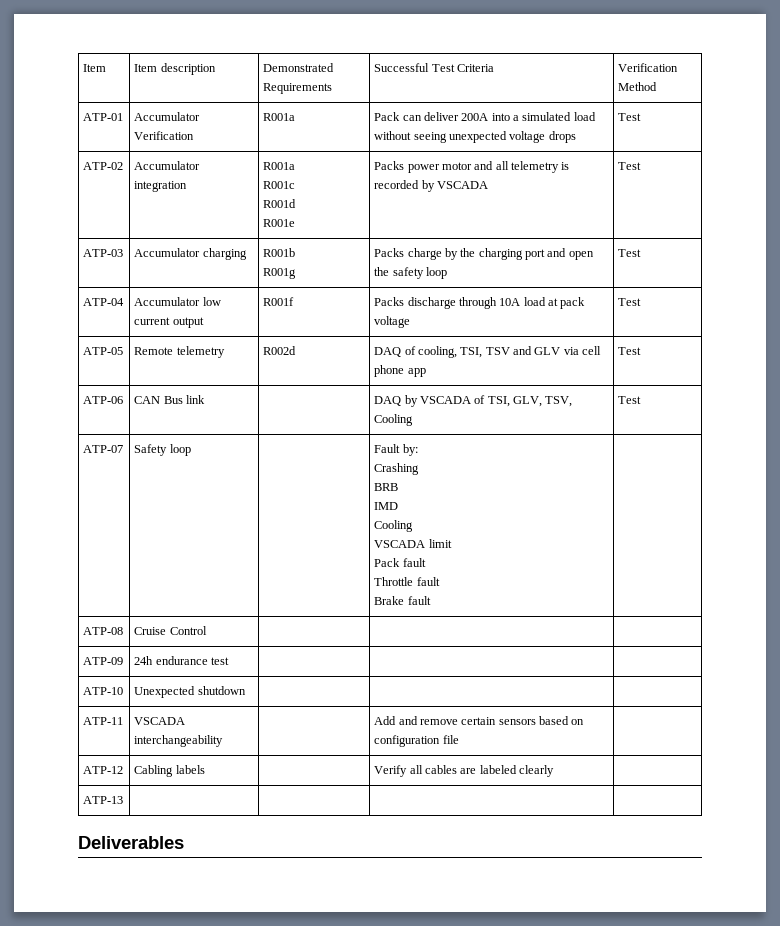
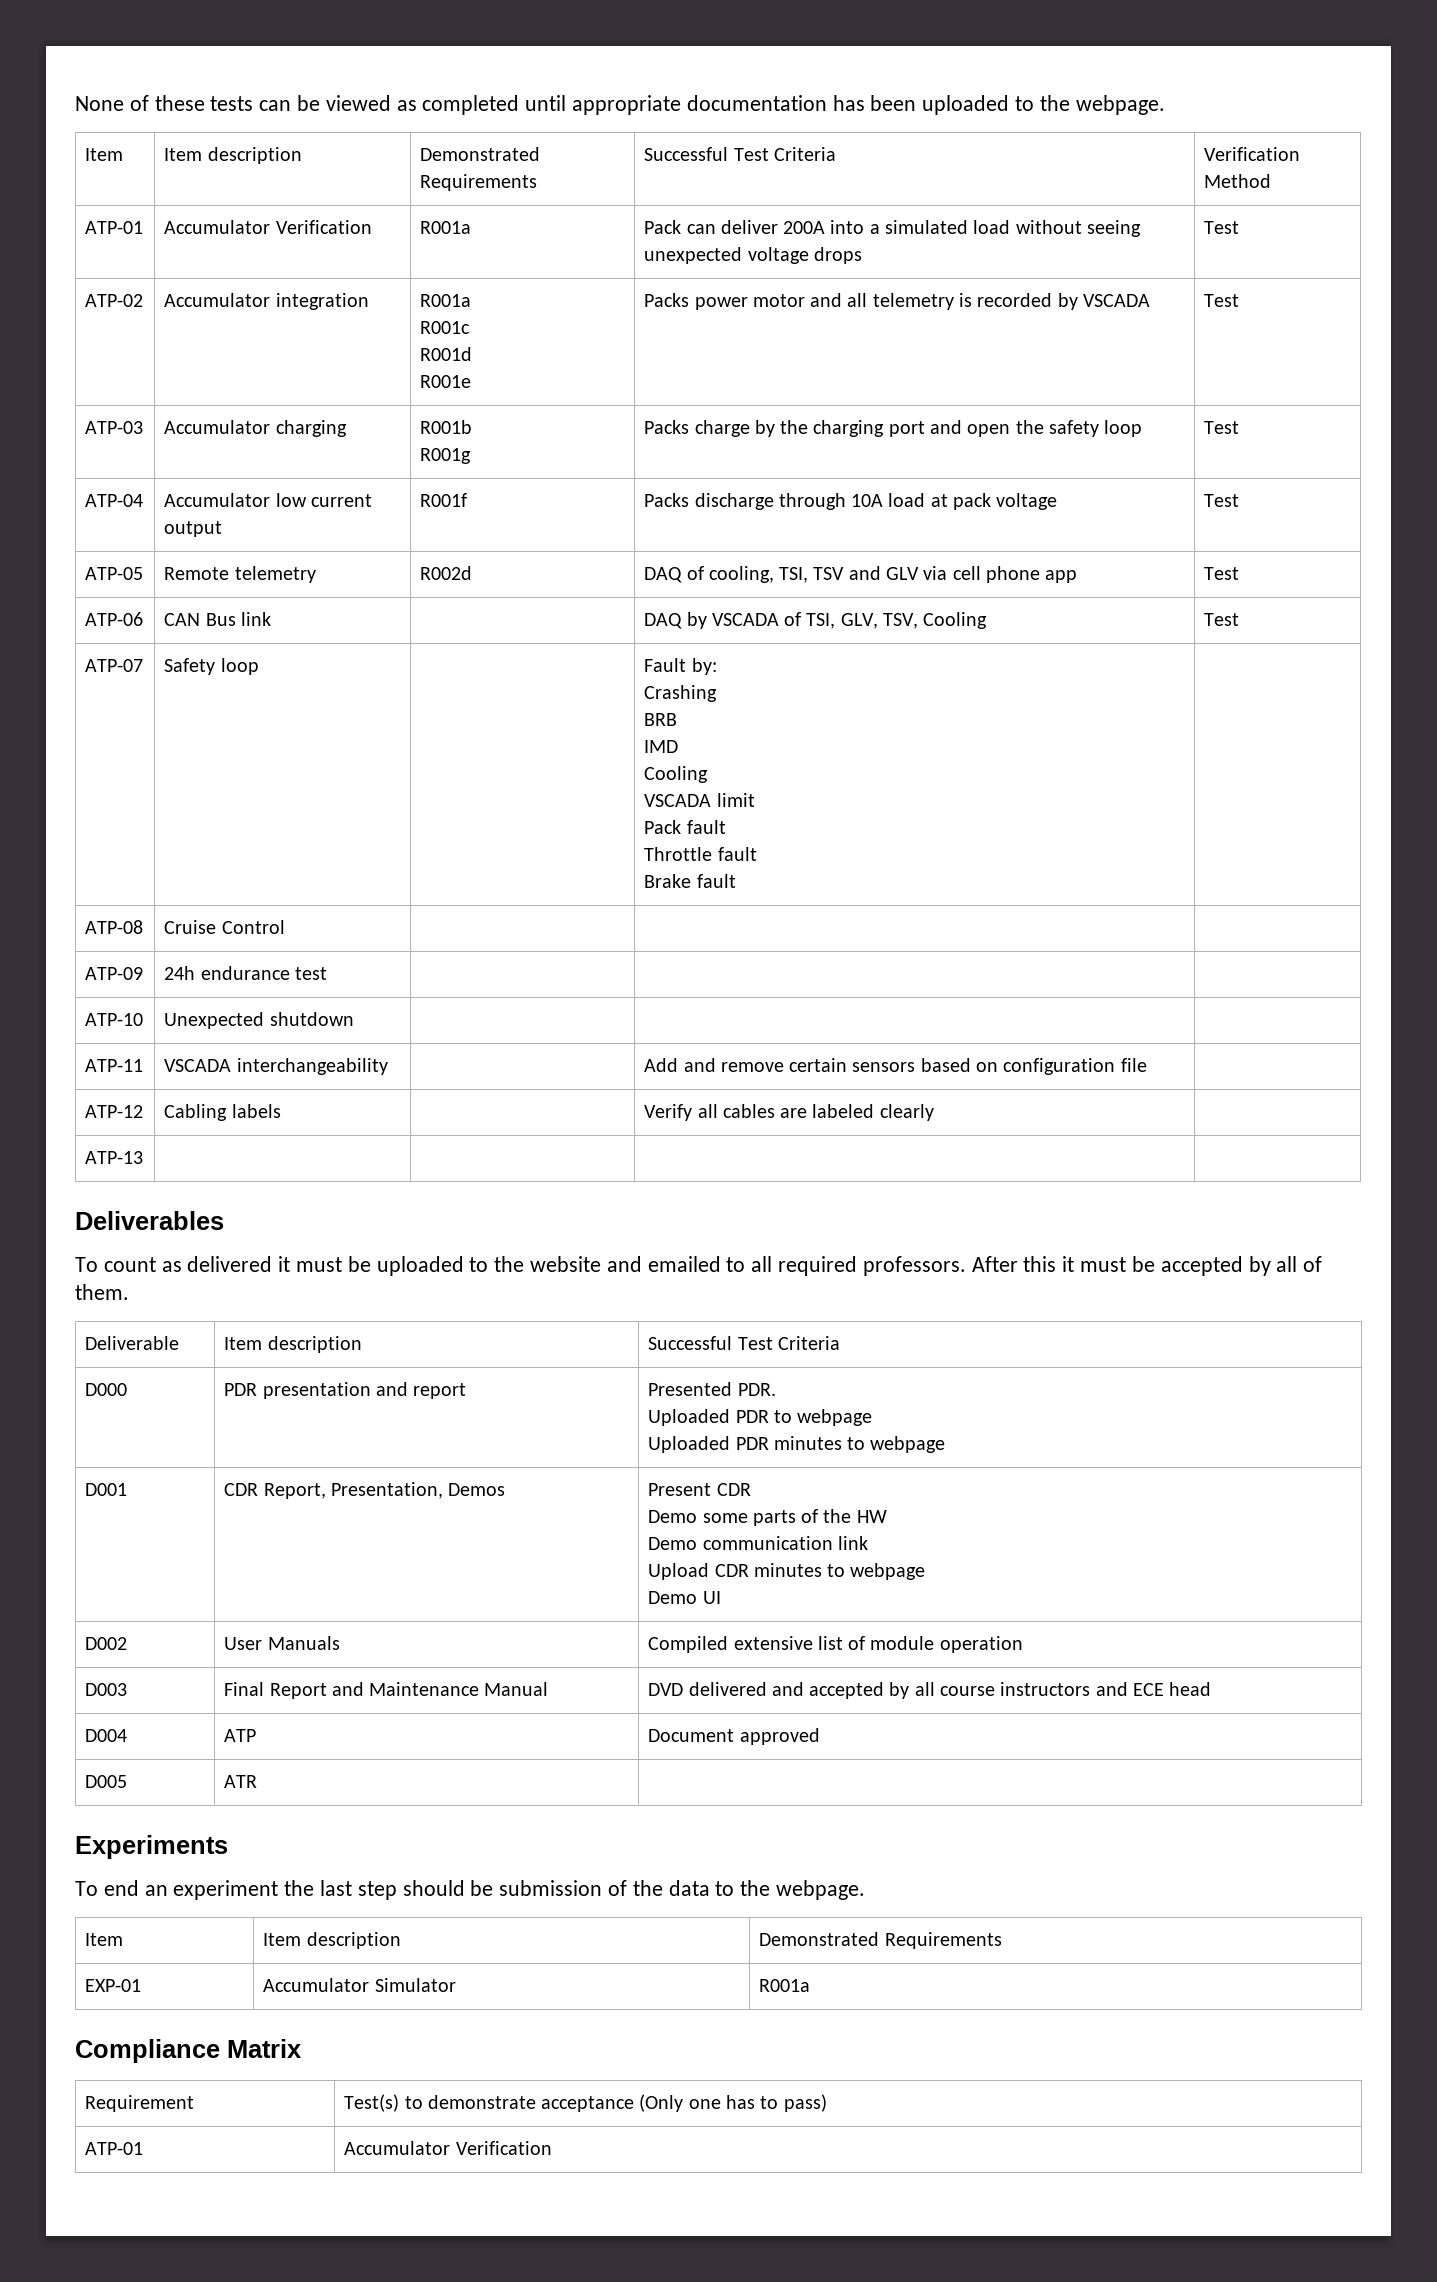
+ None of these tests can be viewed as completed until appropriate documentation has been uploaded to the webpage.
+ To count as delivered it must be uploaded to the website and emailed to all required professors. After this it must be accepted by all of them.
+ Deliverable | Item description | Successful Test Criteria
+ D000 | PDR presentation and report | Presented PDR.
+ Uploaded PDR to webpage
+ Uploaded PDR minutes to webpage
+ D001 | CDR Report, Presentation, Demos | Present CDR
+ Demo some parts of the HW
+ Demo communication link
+ Upload CDR minutes to webpage
+ Demo UI
+ D002 | User Manuals | Compiled extensive list of module operation
+ D003 | Final Report and Maintenance Manual | DVD delivered and accepted by all course instructors and ECE head
+ D004 | ATP | Document approved
+ D005 | ATR |
+ Experiments
+ To end an experiment the last step should be submission of the data to the webpage.
+ Item | Item description | Demonstrated Requirements
+ EXP-01 | Accumulator Simulator | R001a
+ Compliance Matrix
+ Requirement | Test(s) to demonstrate acceptance (Only one has to pass)
+ ATP-01 | Accumulator Verification

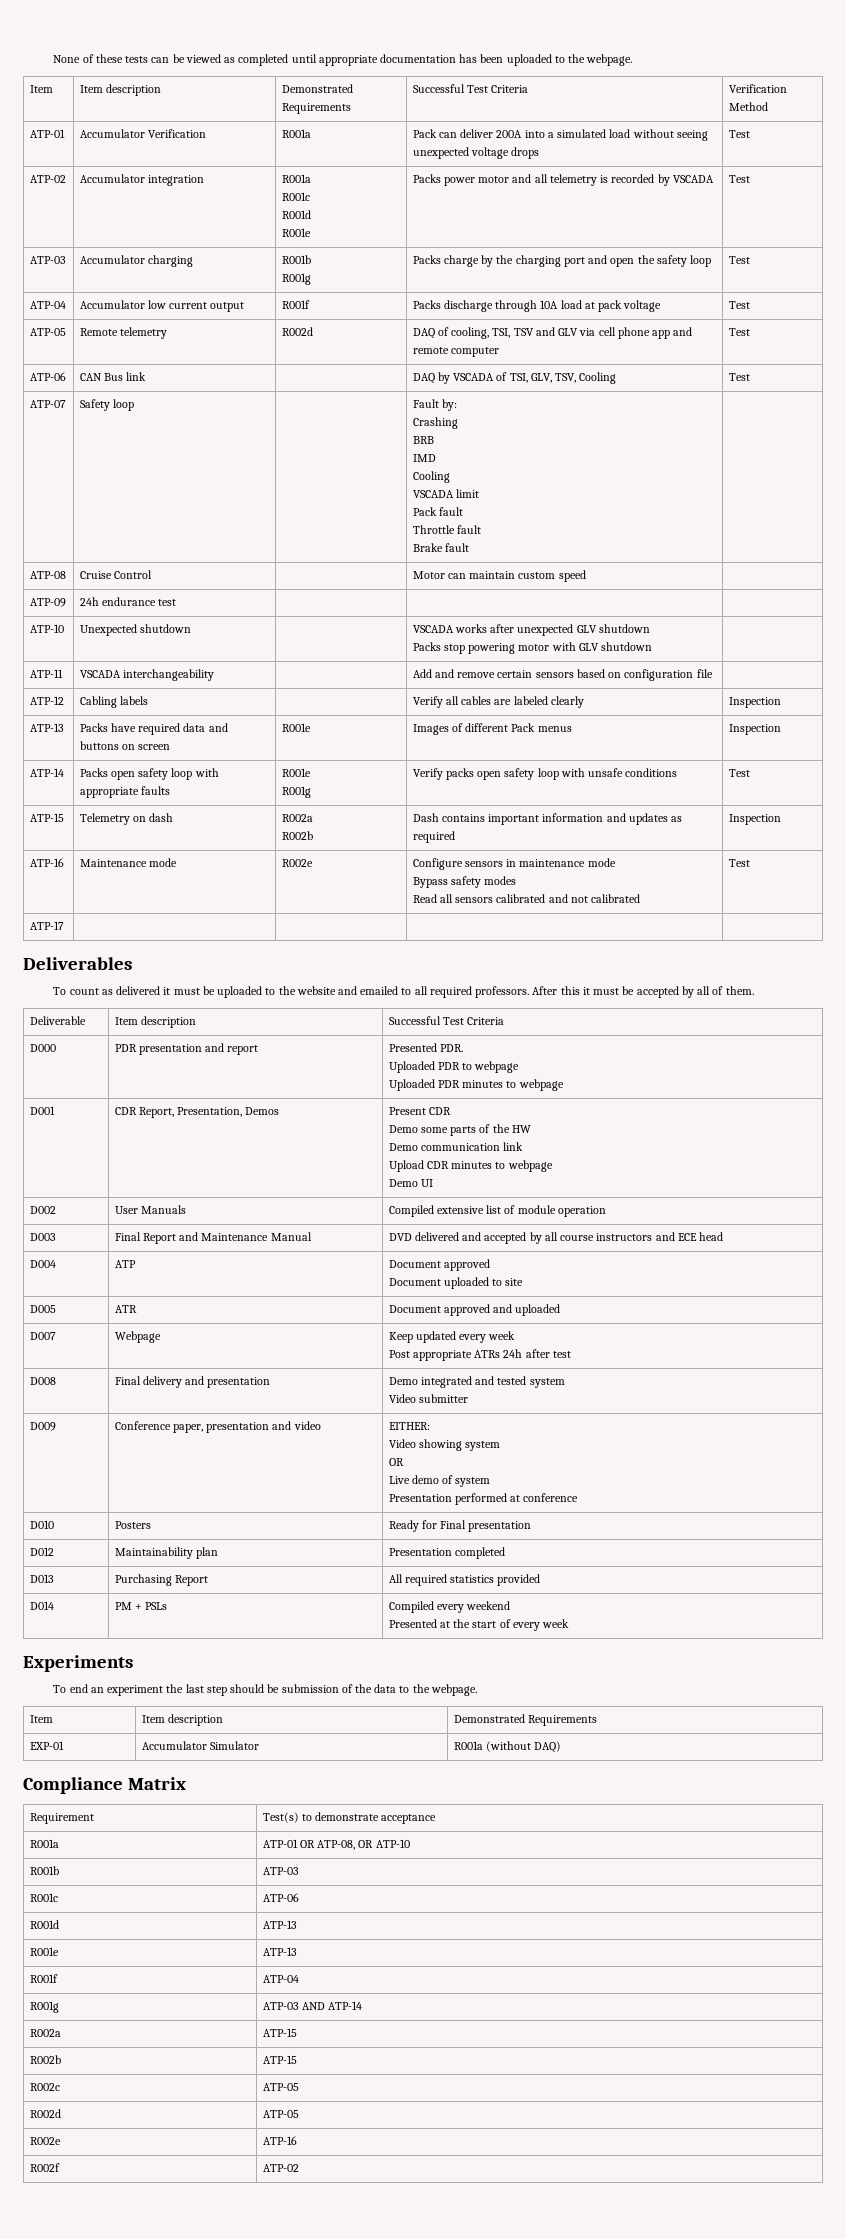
- ATP-05 | Remote telemetry | R002d | DAQ of cooling, TSI, TSV and GLV via cell phone app | Test
+ ATP-05 | Remote telemetry | R002d | DAQ of cooling, TSI, TSV and GLV via cell phone app and remote computer | Test
- ATP-08 | Cruise Control | | |
+ ATP-08 | Cruise Control | | Motor can maintain custom speed |
- ATP-10 | Unexpected shutdown | | |
+ ATP-10 | Unexpected shutdown | | VSCADA works after unexpected GLV shutdown
+ Packs stop powering motor with GLV shutdown |
- ATP-12 | Cabling labels | | Verify all cables are labeled clearly |
- ATP-13 | | | |
+ ATP-12 | Cabling labels | | Verify all cables are labeled clearly | Inspection
+ ATP-13 | Packs have required data and buttons on screen | R001e | Images of different Pack menus | Inspection
+ ATP-14 | Packs open safety loop with appropriate faults | R001e
+ R001g | Verify packs open safety loop with unsafe conditions | Test
+ ATP-15 | Telemetry on dash | R002a
+ R002b | Dash contains important information and updates as required | Inspection
+ ATP-16 | Maintenance mode | R002e | Configure sensors in maintenance mode
+ Bypass safety modes
+ Read all sensors calibrated and not calibrated | Test
+ ATP-17 | | | |
  D004 | ATP | Document approved
- D005 | ATR |
+ Document uploaded to site
+ D005 | ATR | Document approved and uploaded
+ D007 | Webpage | Keep updated every week
+ Post appropriate ATRs 24h after test
+ D008 | Final delivery and presentation | Demo integrated and tested system
+ Video submitter
+ D009 | Conference paper, presentation and video | EITHER:
+ Video showing system
+ OR
+ Live demo of system
+ Presentation performed at conference
+ D010 | Posters | Ready for Final presentation
+ D012 | Maintainability plan | Presentation completed
+ D013 | Purchasing Report | All required statistics provided
+ D014 | PM + PSLs | Compiled every weekend
+ Presented at the start of every week
- EXP-01 | Accumulator Simulator | R001a
+ EXP-01 | Accumulator Simulator | R001a (without DAQ)
- Requirement | Test(s) to demonstrate acceptance (Only one has to pass)
- ATP-01 | Accumulator Verification
+ Requirement | Test(s) to demonstrate acceptance
+ R001a | ATP-01 OR ATP-08, OR ATP-10
+ R001b | ATP-03
+ R001c | ATP-06
+ R001d | ATP-13
+ R001e | ATP-13
+ R001f | ATP-04
+ R001g | ATP-03 AND ATP-14
+ R002a | ATP-15
+ R002b | ATP-15
+ R002c | ATP-05
+ R002d | ATP-05
+ R002e | ATP-16
+ R002f | ATP-02

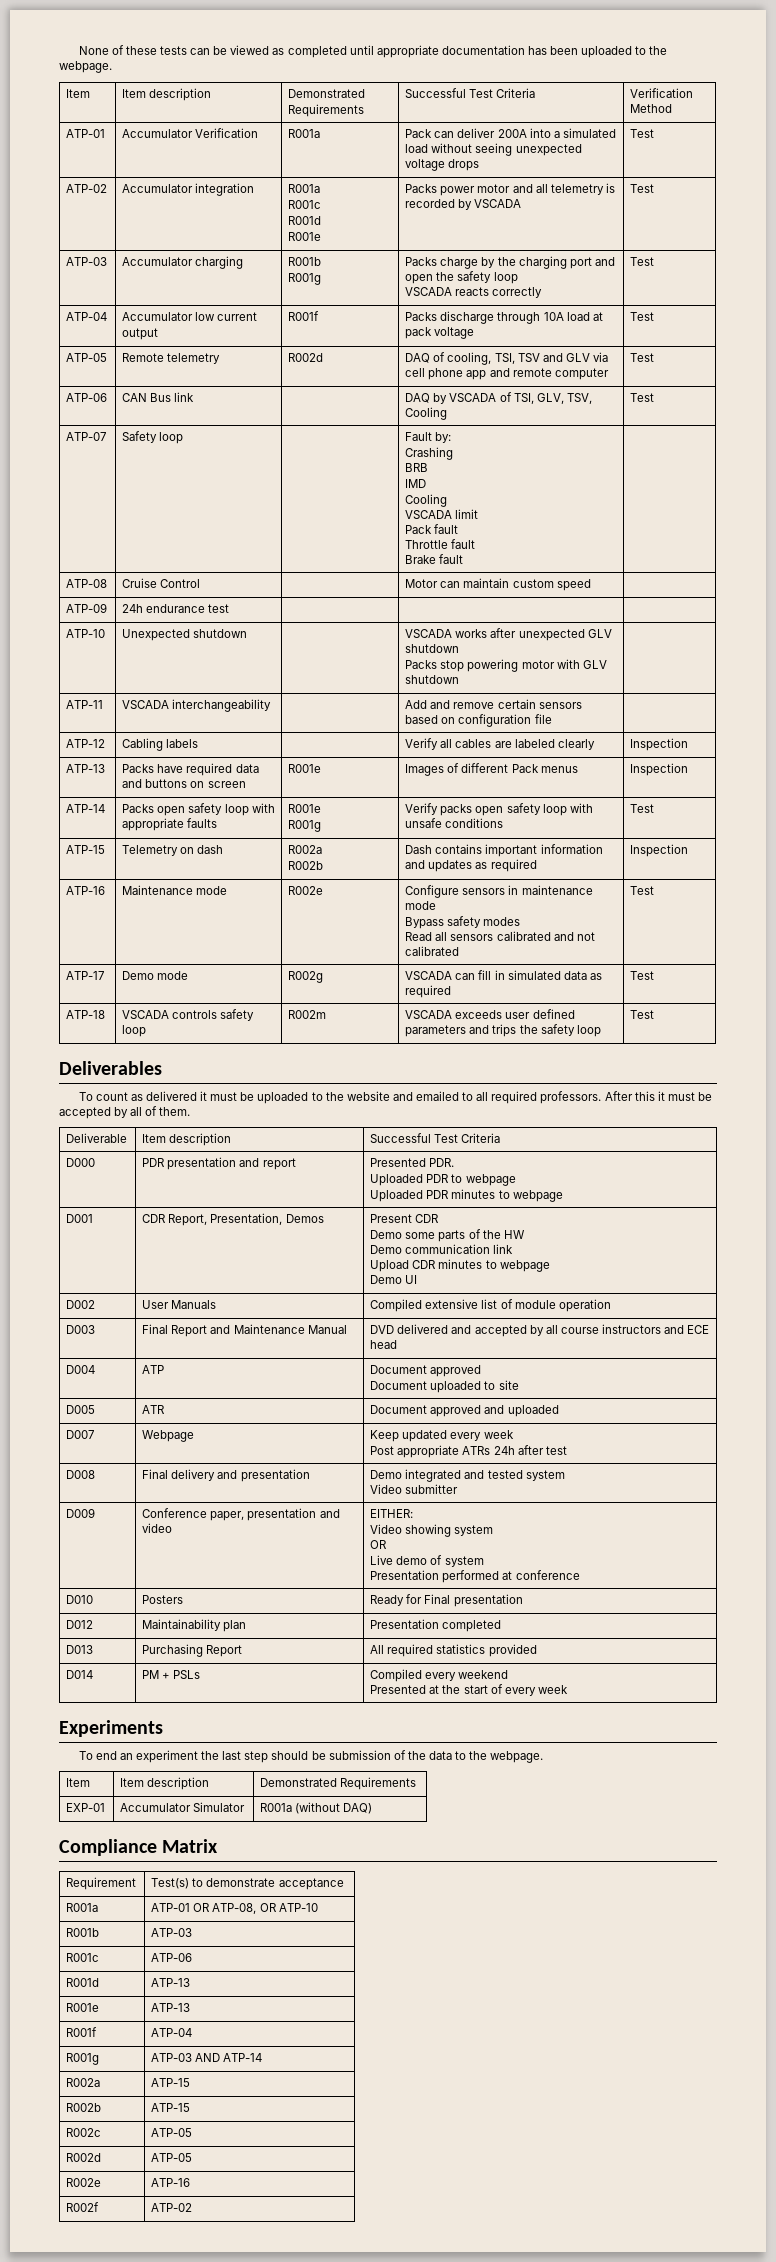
  ATP-03 | Accumulator charging | R001b
- R001g | Packs charge by the charging port and open the safety loop | Test
+ R001g | Packs charge by the charging port and open the safety loop
+ VSCADA reacts correctly | Test
- ATP-17 | | | |
+ ATP-17 | Demo mode | R002g | VSCADA can fill in simulated data as required | Test
+ ATP-18 | VSCADA controls safety loop | R002m | VSCADA exceeds user defined parameters and trips the safety loop | Test

